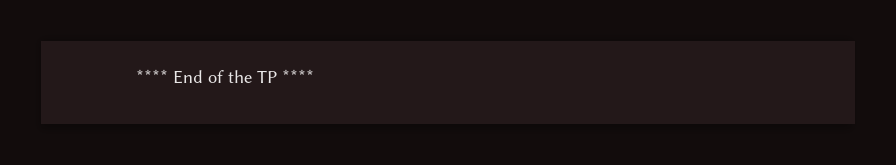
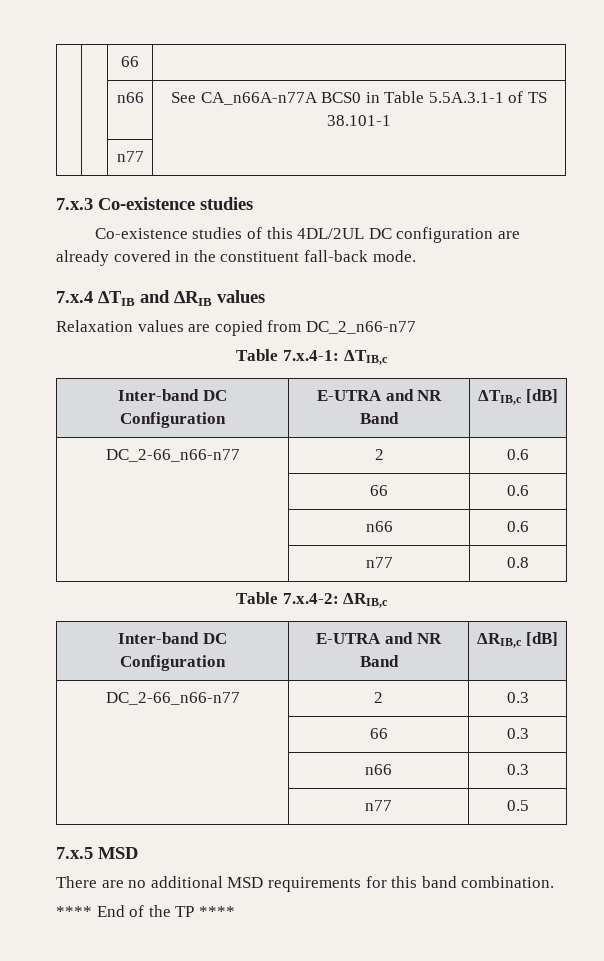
+ | | 66 |
+ | | n66 | See CA_n66A-n77A BCS0 in Table 5.5A.3.1-1 of TS 38.101-1
+ | | n77 |
+ 7.x.3 Co-existence studies
+ Co-existence studies of this 4DL/2UL DC configuration are already covered in the constituent fall-back mode.
+ 7.x.4 ∆TIB and ∆RIB values
+ Relaxation values are copied from DC_2_n66-n77
+ Table 7.x.4-1: ΔTIB,c
+ Inter-band DC Configuration | E-UTRA and NR Band | ΔTIB,c [dB]
+ DC_2-66_n66-n77 | 2 | 0.6
+ | 66 | 0.6
+ | n66 | 0.6
+ | n77 | 0.8
+ Table 7.x.4-2: ΔRIB,c
+ Inter-band DC Configuration | E-UTRA and NR Band | ΔRIB,c [dB]
+ DC_2-66_n66-n77 | 2 | 0.3
+ | 66 | 0.3
+ | n66 | 0.3
+ | n77 | 0.5
+ 7.x.5 MSD
+ There are no additional MSD requirements for this band combination.

